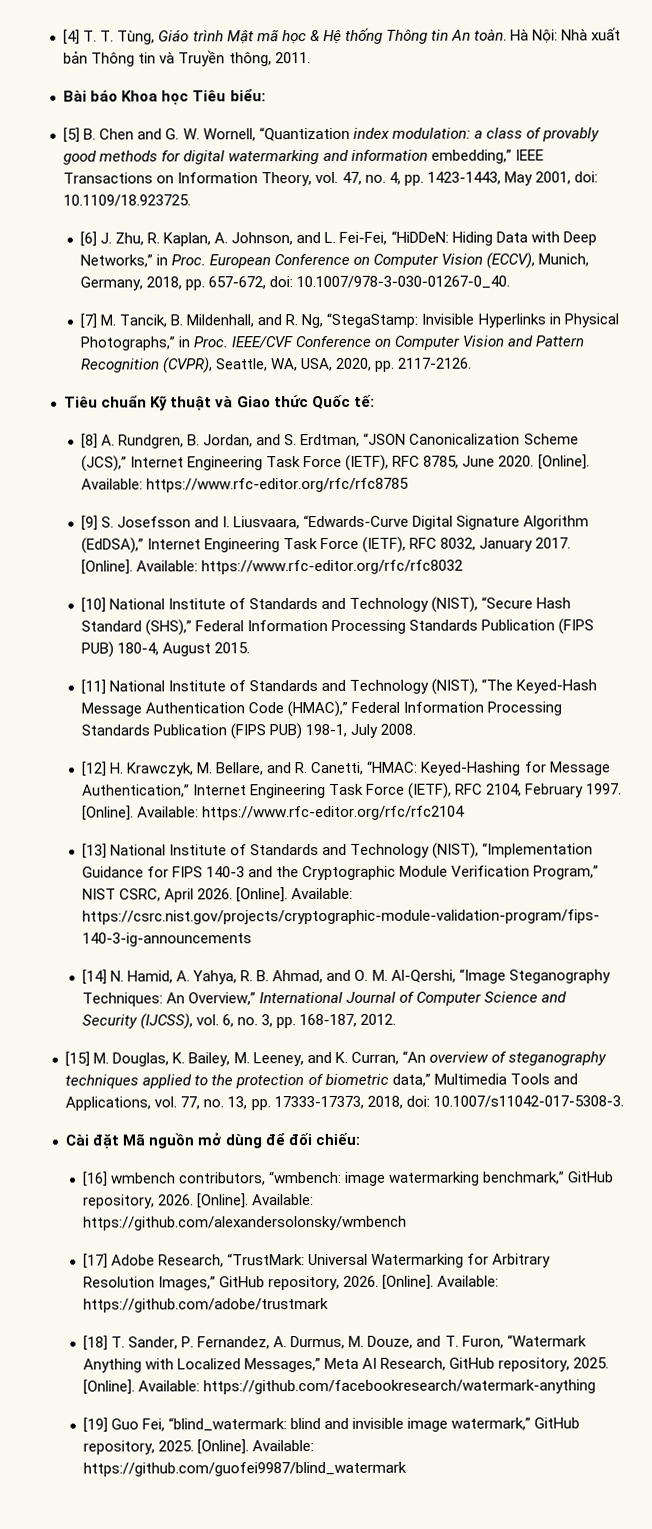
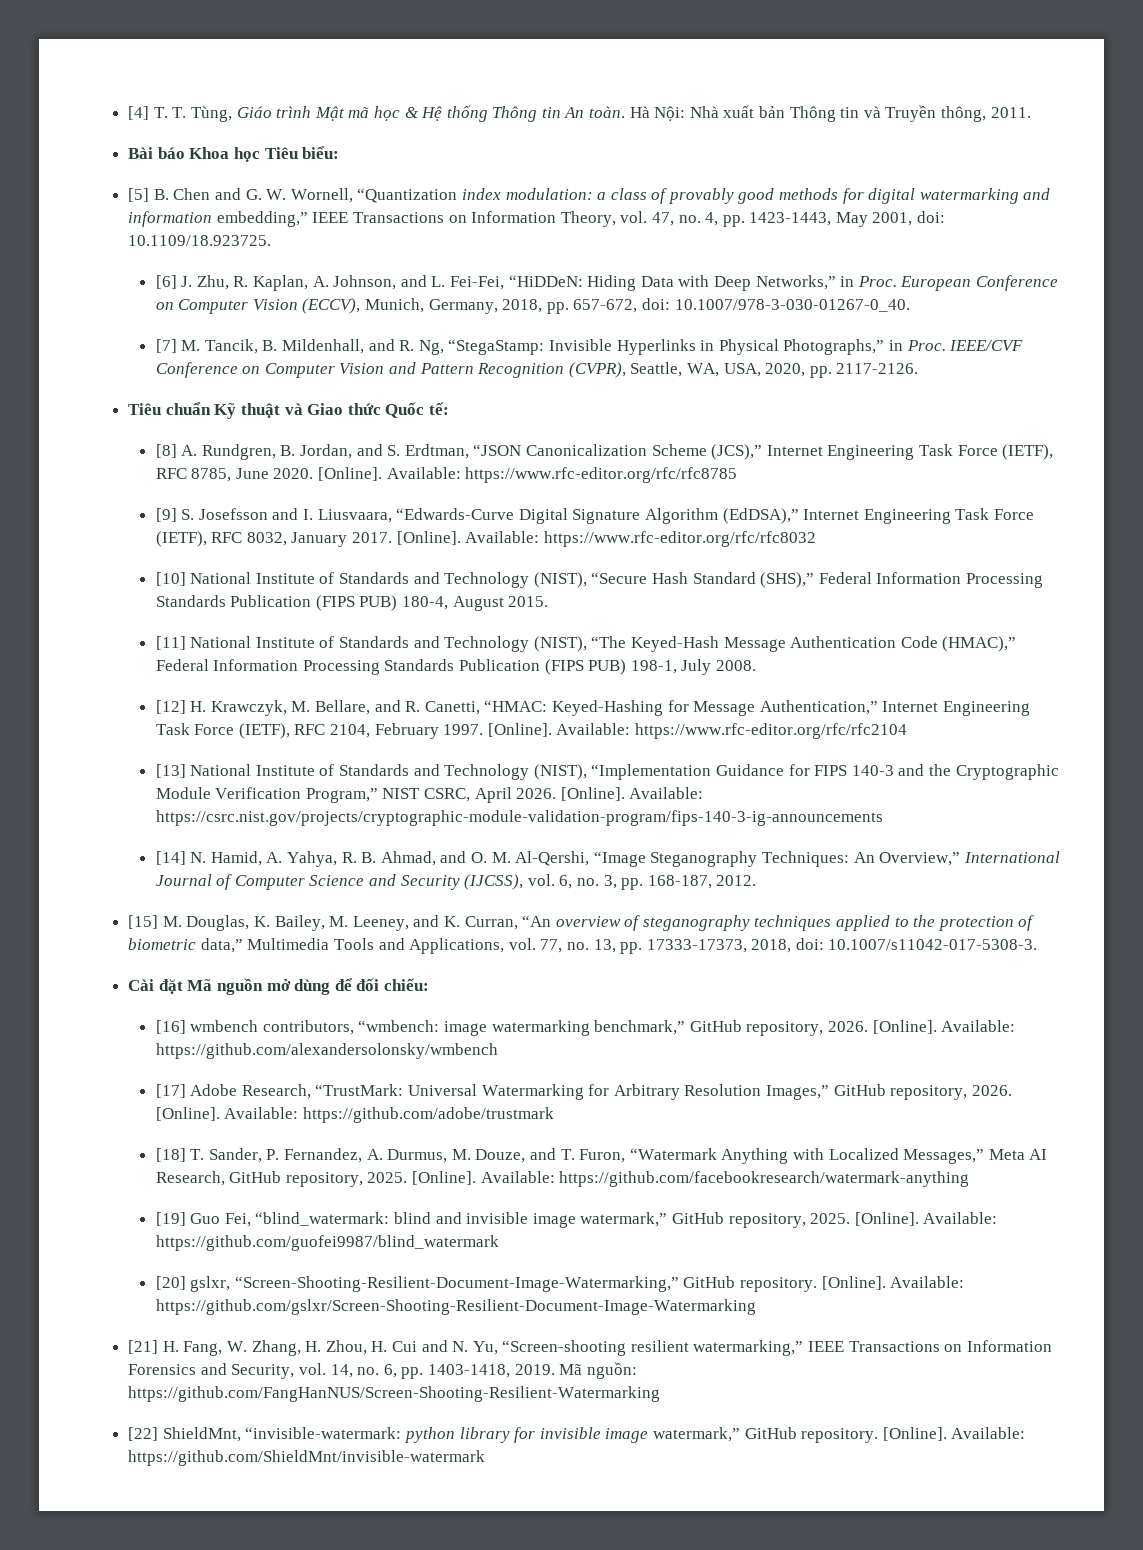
+ [20] gslxr, “Screen-Shooting-Resilient-Document-Image-Watermarking,” GitHub repository. [Online]. Available: https://github.com/gslxr/Screen-Shooting-Resilient-Document-Image-Watermarking
+ [21] H. Fang, W. Zhang, H. Zhou, H. Cui and N. Yu, “Screen-shooting resilient watermarking,” IEEE Transactions on Information Forensics and Security, vol. 14, no. 6, pp. 1403-1418, 2019. Mã nguồn: https://github.com/FangHanNUS/Screen-Shooting-Resilient-Watermarking
+ [22] ShieldMnt, “invisible-watermark: python library for invisible image watermark,” GitHub repository. [Online]. Available: https://github.com/ShieldMnt/invisible-watermark

